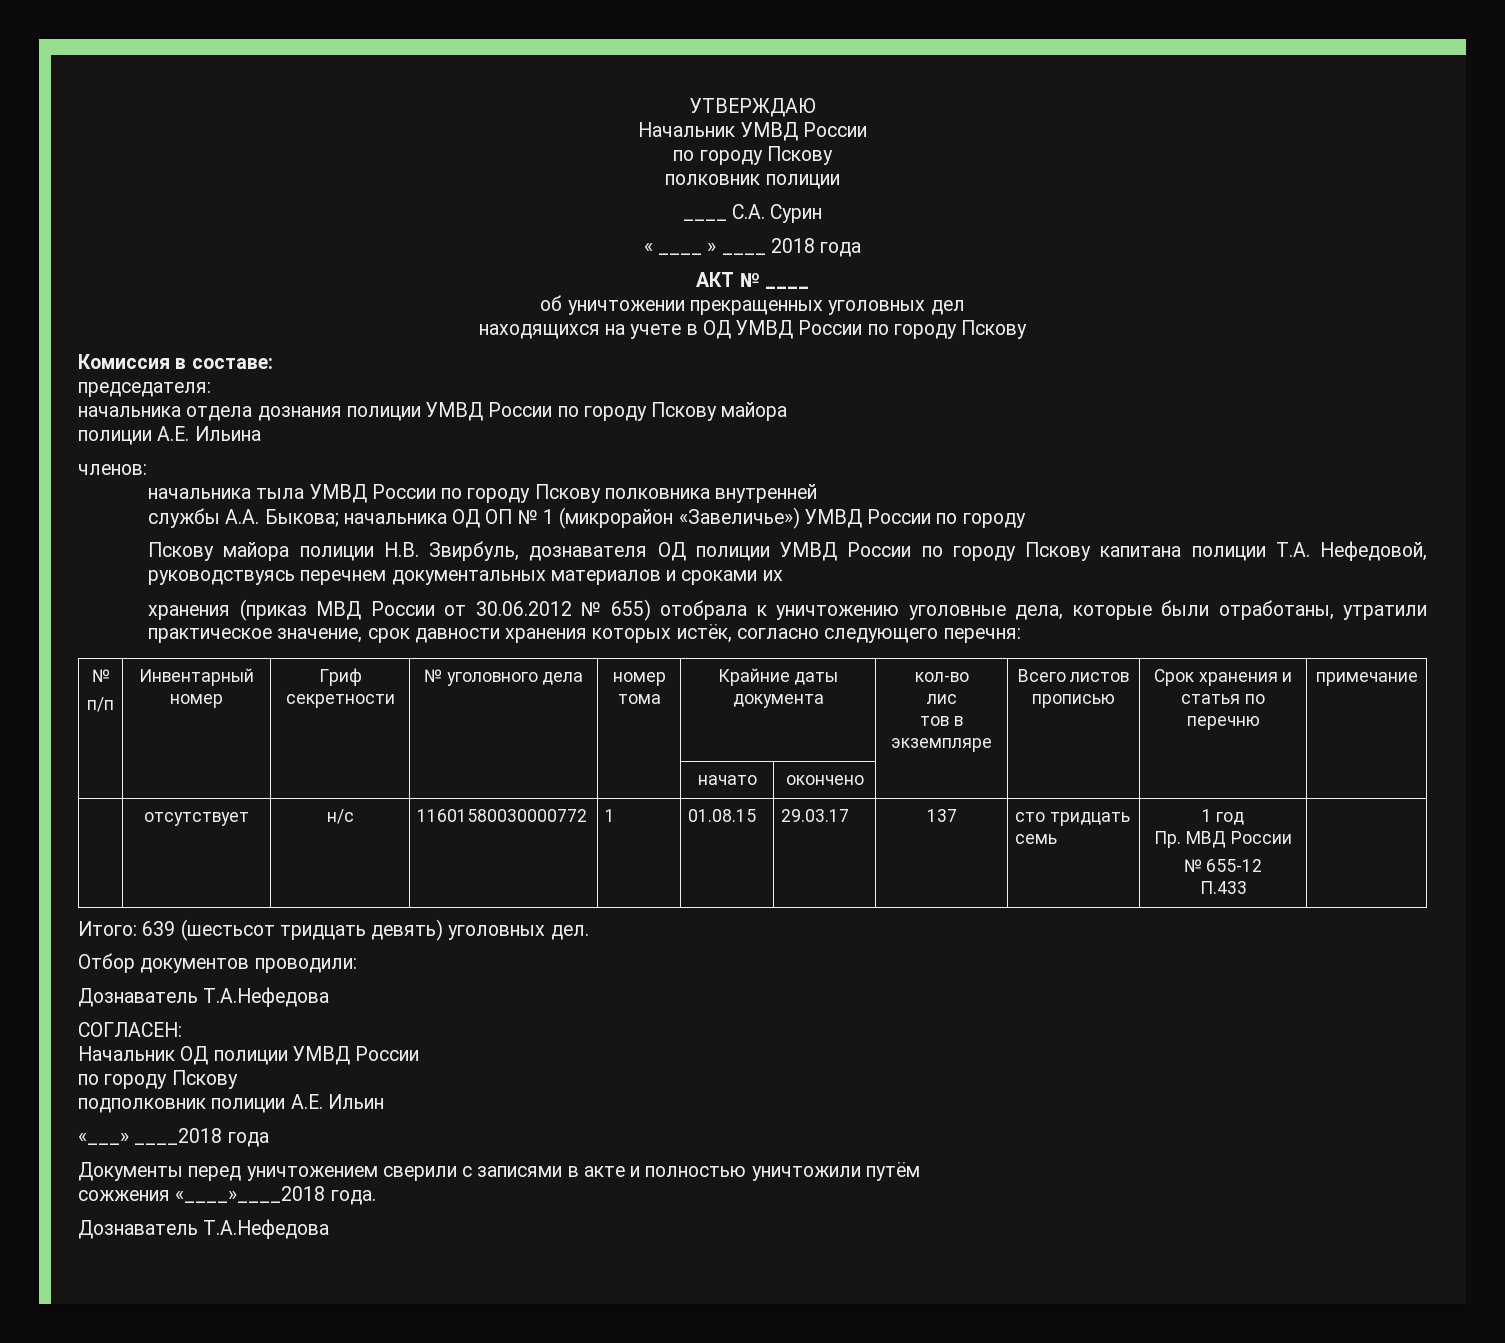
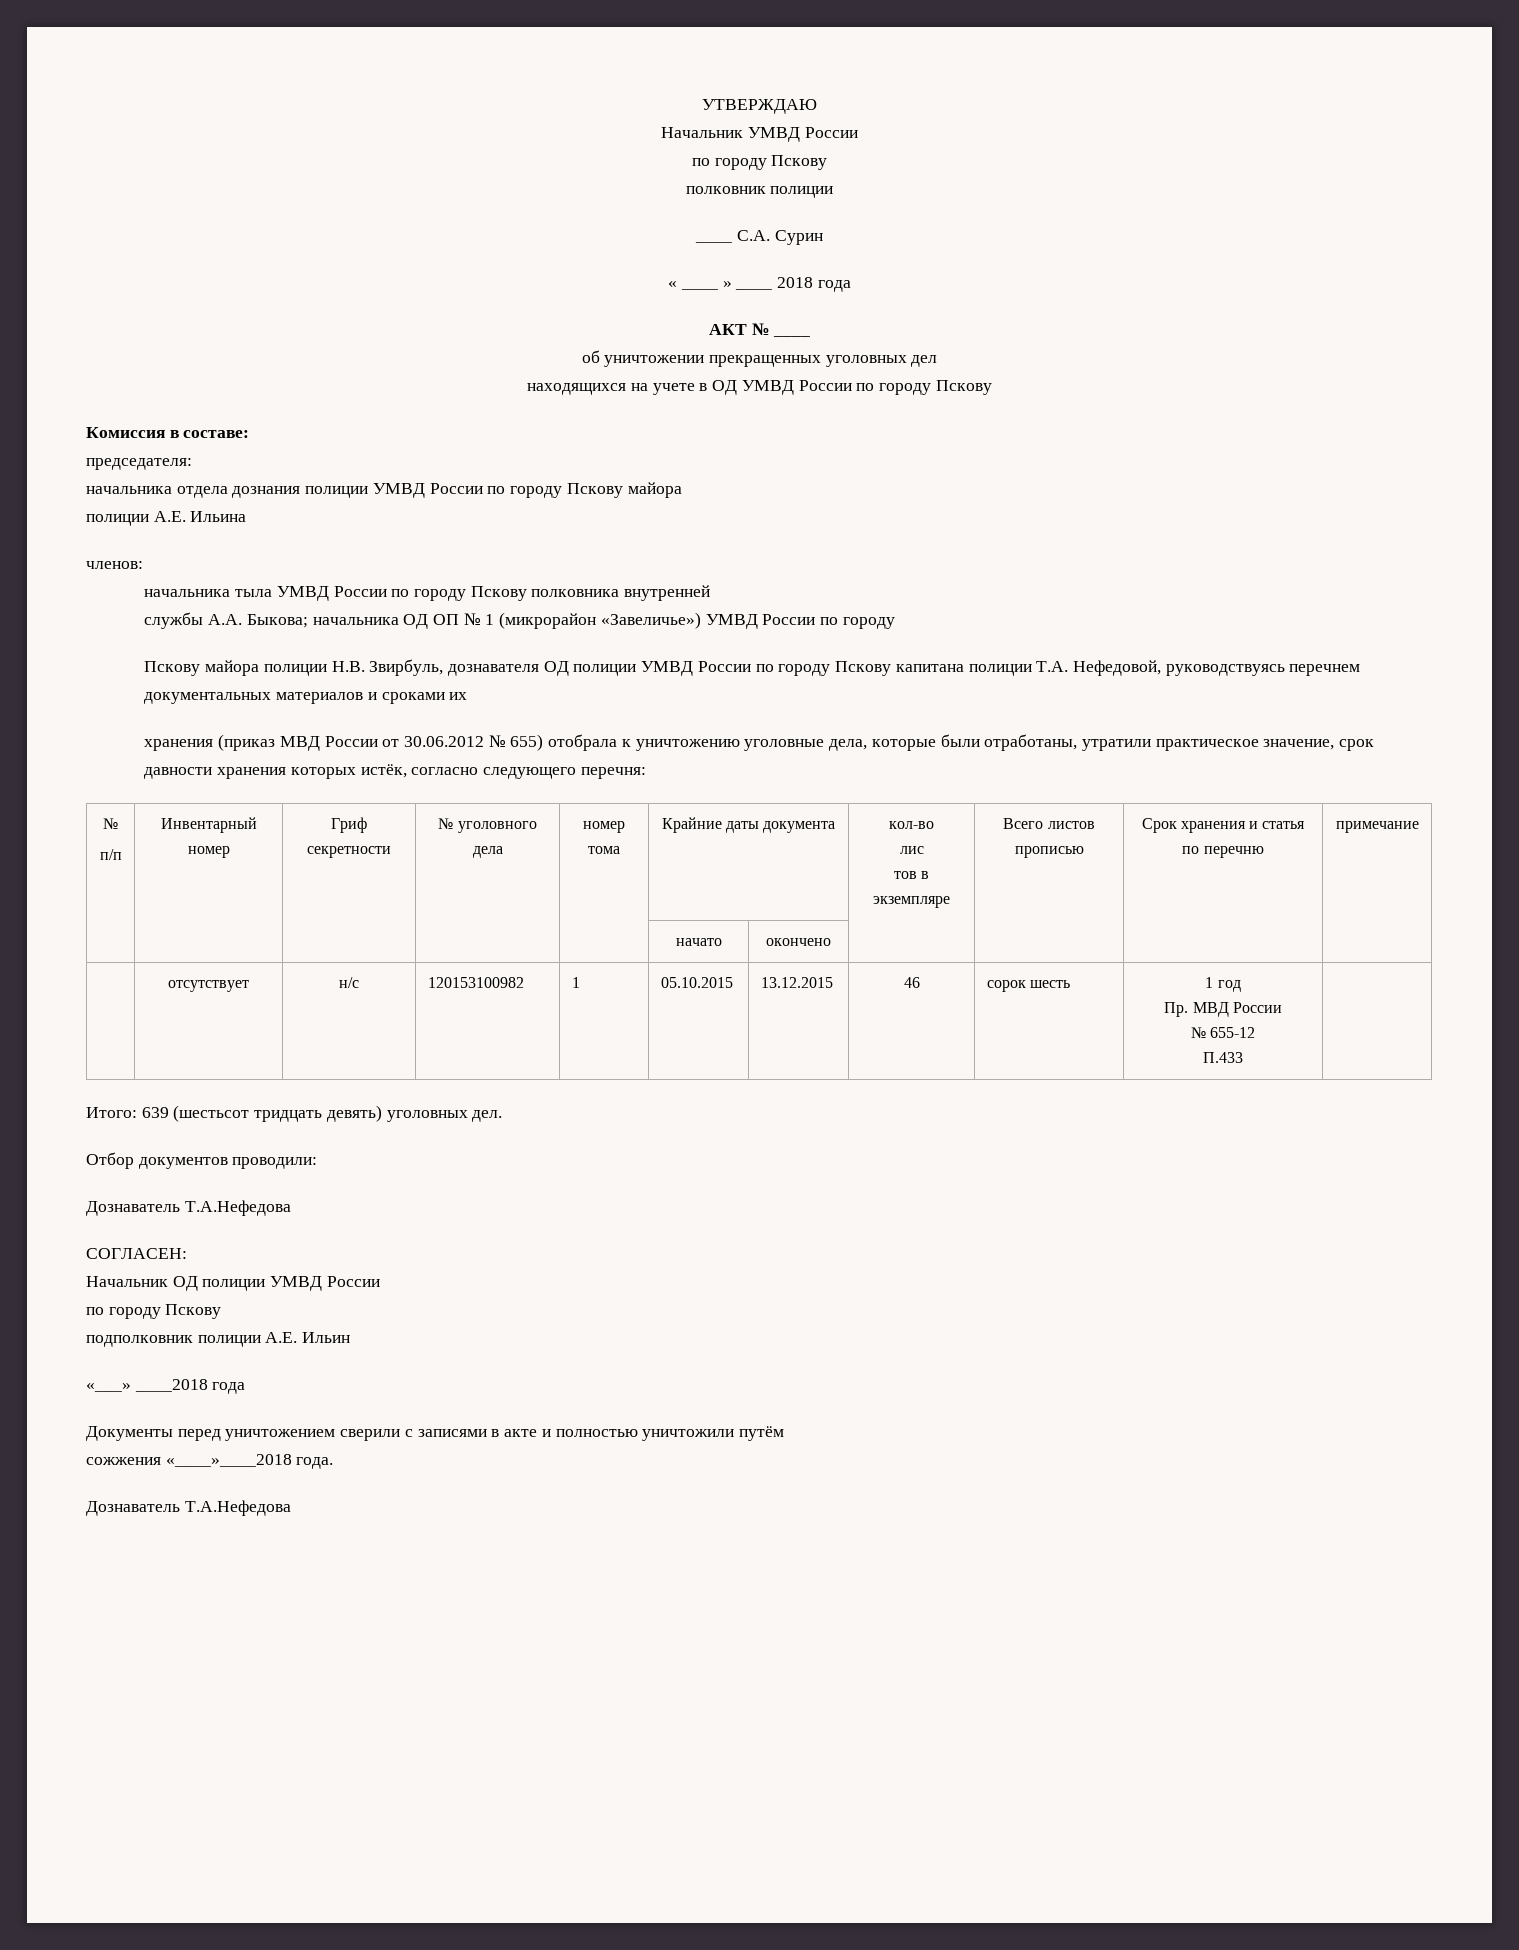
- | отсутствует | н/с | 11601580030000772 | 1 | 01.08.15 | 29.03.17 | 137 | сто тридцать семь | 1 год
+ | отсутствует | н/с | 120153100982 | 1 | 05.10.2015 | 13.12.2015 | 46 | сорок шесть | 1 год

